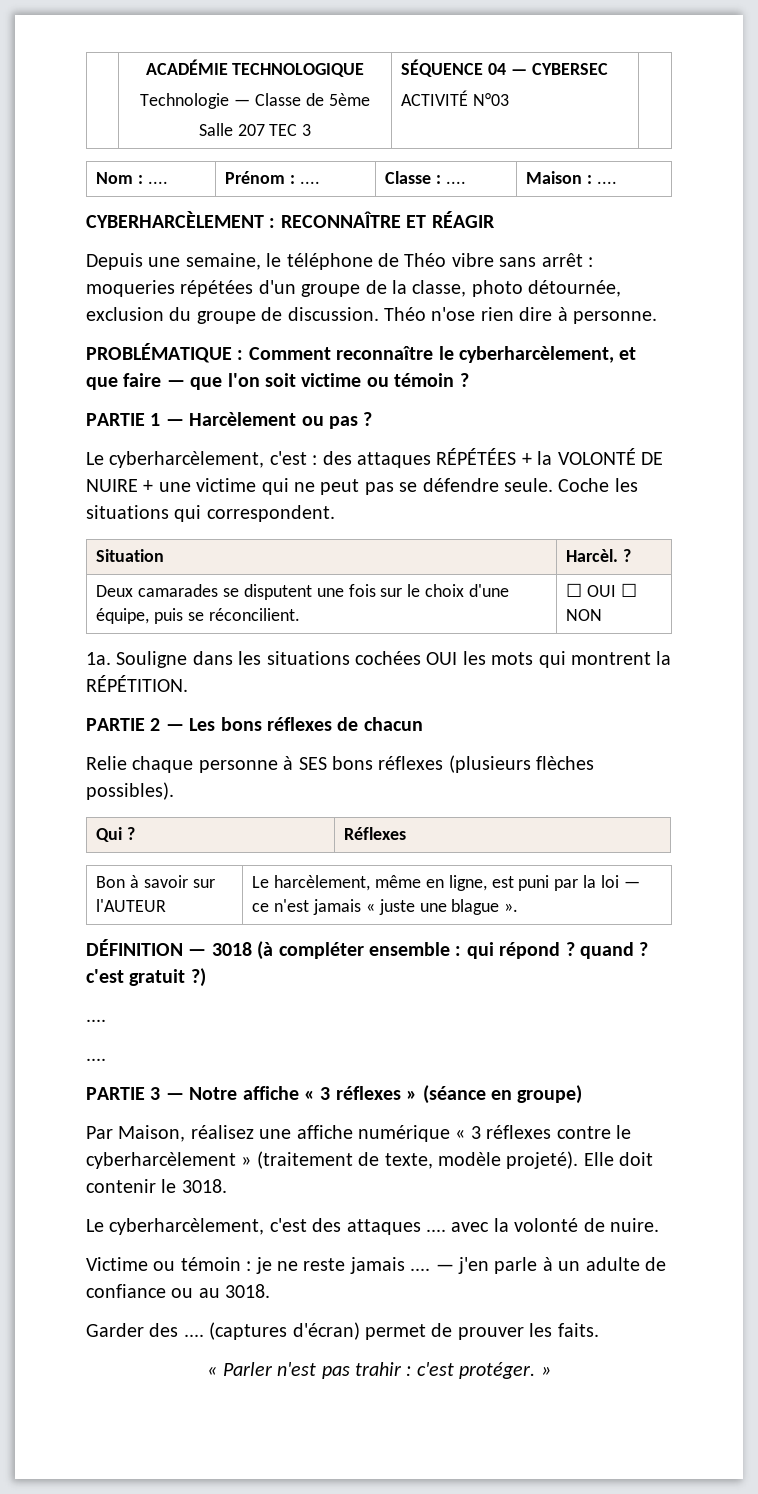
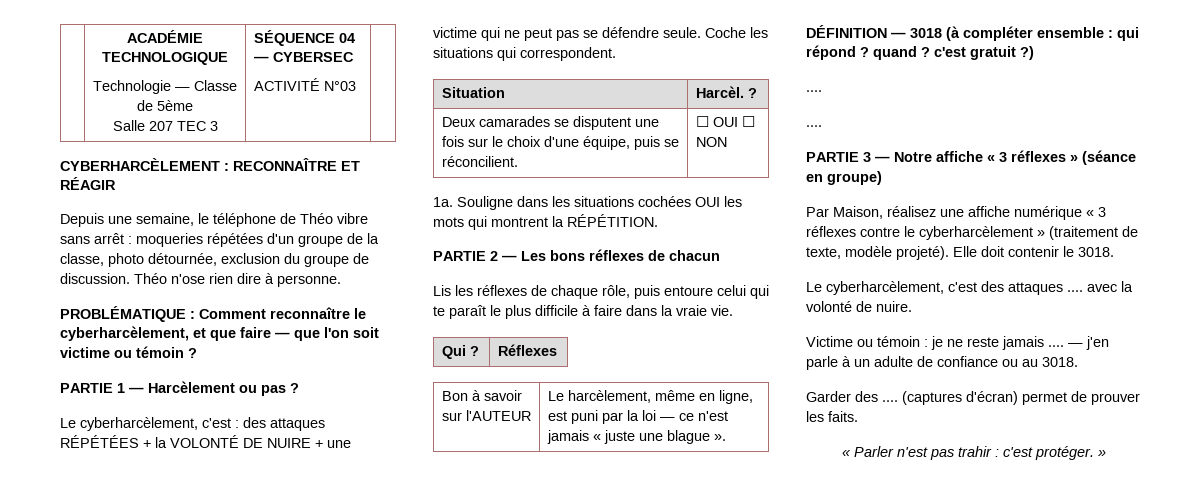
- Nom : .... | Prénom : .... | Classe : .... | Maison : ....
- Relie chaque personne à SES bons réflexes (plusieurs flèches possibles).
+ Lis les réflexes de chaque rôle, puis entoure celui qui te paraît le plus difficile à faire dans la vraie vie.

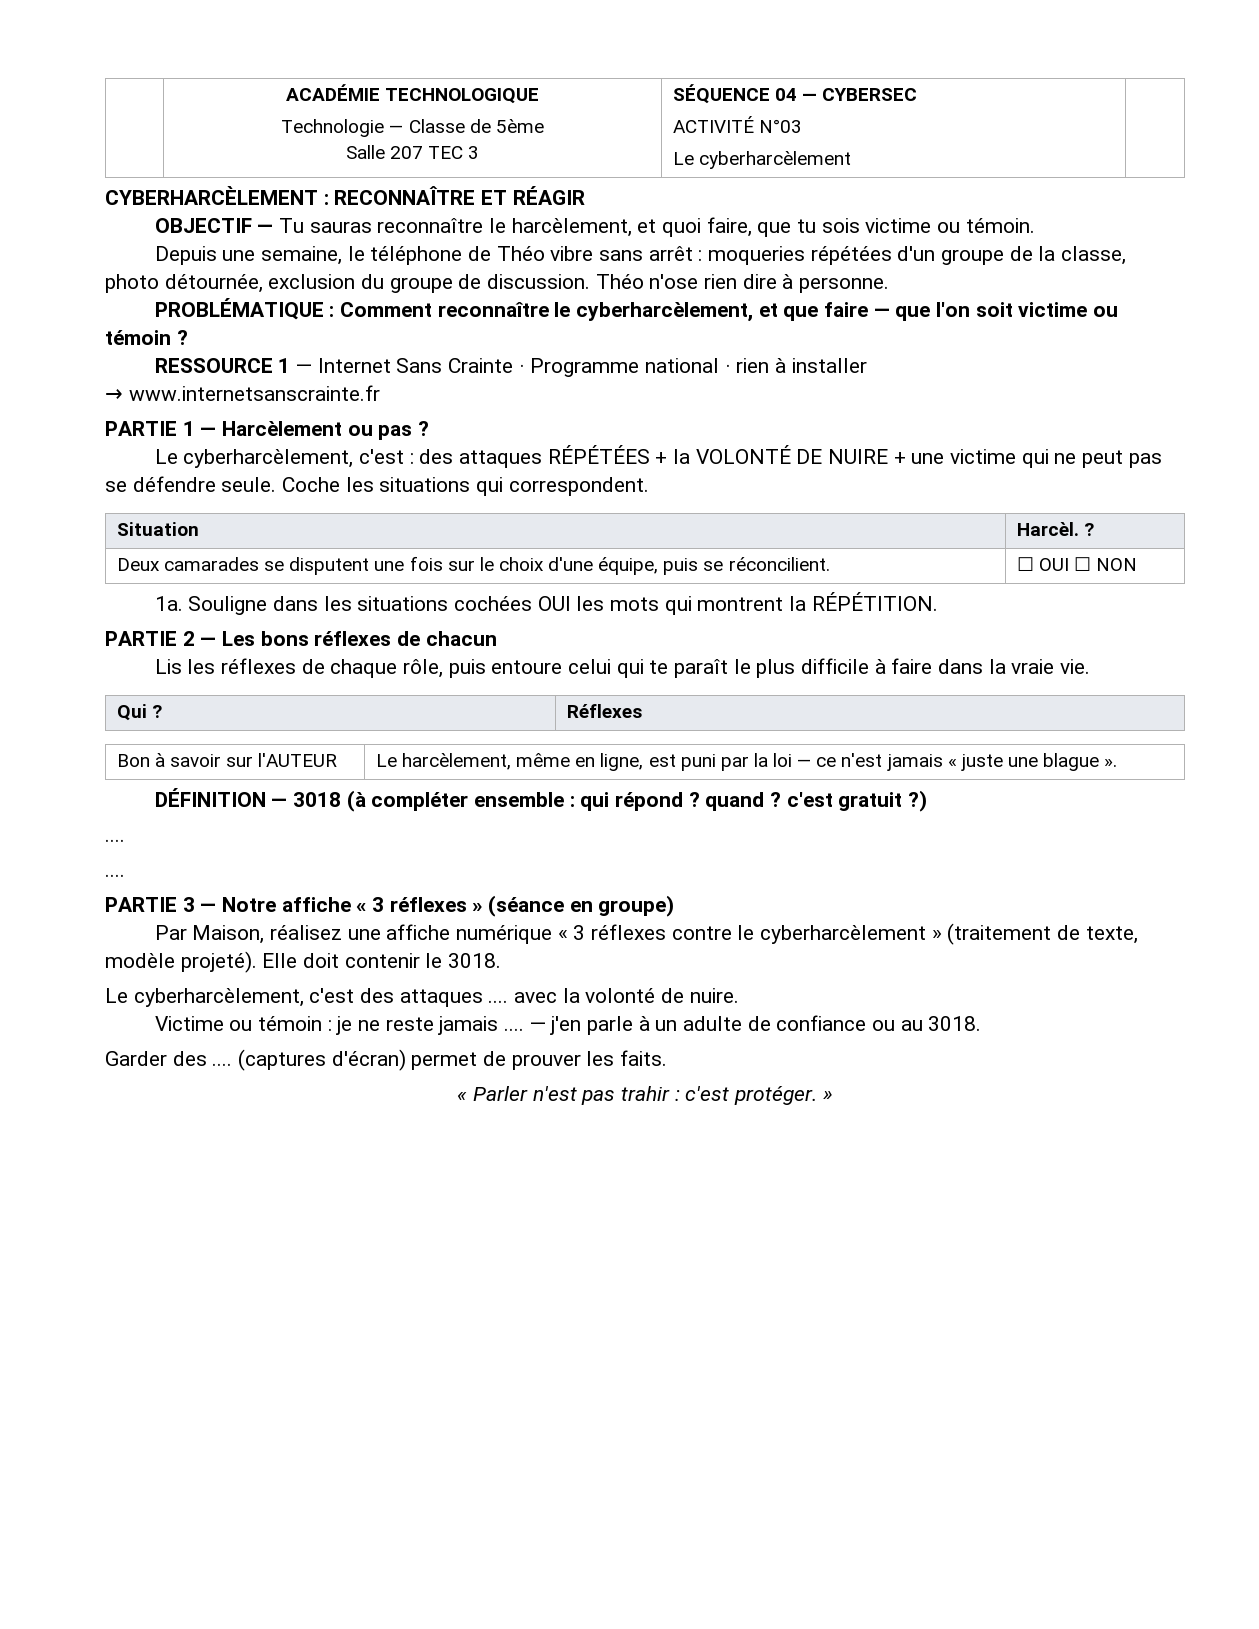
  | ACADÉMIE TECHNOLOGIQUE
  Technologie — Classe de 5ème
  Salle 207 TEC 3 | SÉQUENCE 04 — CYBERSEC
- ACTIVITÉ N°03 |
+ ACTIVITÉ N°03
+ Le cyberharcèlement |
+ OBJECTIF — Tu sauras reconnaître le harcèlement, et quoi faire, que tu sois victime ou témoin.
+ RESSOURCE 1 — Internet Sans Crainte · Programme national · rien à installer
+ → www.internetsanscrainte.fr

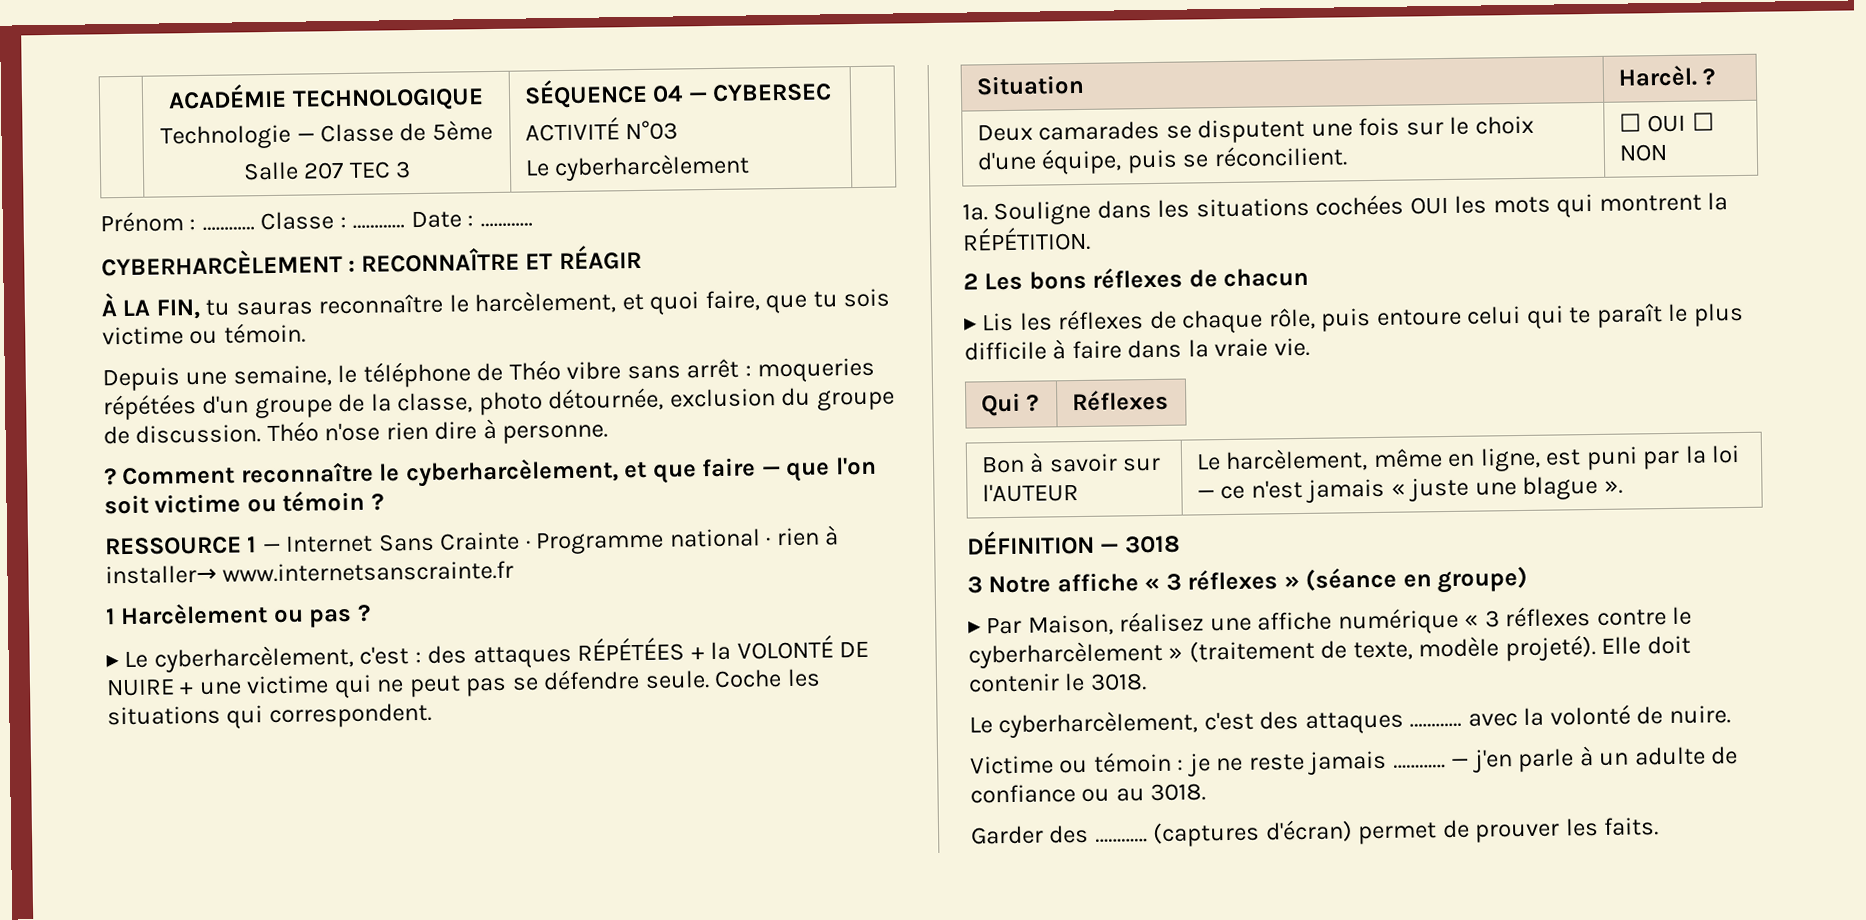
+ Prénom : ………… Classe : ………… Date : …………
- OBJECTIF — Tu sauras reconnaître le harcèlement, et quoi faire, que tu sois victime ou témoin.
+ À LA FIN, tu sauras reconnaître le harcèlement, et quoi faire, que tu sois victime ou témoin.
- PROBLÉMATIQUE : Comment reconnaître le cyberharcèlement, et que faire — que l'on soit victime ou témoin ?
+ ? Comment reconnaître le cyberharcèlement, et que faire — que l'on soit victime ou témoin ?
- RESSOURCE 1 — Internet Sans Crainte · Programme national · rien à installer
- → www.internetsanscrainte.fr
+ RESSOURCE 1 — Internet Sans Crainte · Programme national · rien à installer→ www.internetsanscrainte.fr
- PARTIE 1 — Harcèlement ou pas ?
+ 1 Harcèlement ou pas ?
- Le cyberharcèlement, c'est : des attaques RÉPÉTÉES + la VOLONTÉ DE NUIRE + une victime qui ne peut pas se défendre seule.
+ ▸ Le cyberharcèlement, c'est : des attaques RÉPÉTÉES + la VOLONTÉ DE NUIRE + une victime qui ne peut pas se défendre seule.
- PARTIE 2 — Les bons réflexes de chacun
+ 2 Les bons réflexes de chacun
- Lis les réflexes de chaque rôle, puis entoure celui qui te paraît le plus difficile à faire dans la vraie vie.
+ ▸ Lis les réflexes de chaque rôle, puis entoure celui qui te paraît le plus difficile à faire dans la vraie vie.
- DÉFINITION — 3018 (à compléter ensemble : qui répond ? quand ? c'est gratuit ?)
- ....
- ....
- PARTIE 3 — Notre affiche « 3 réflexes » (séance en groupe)
+ DÉFINITION — 3018
+ 3 Notre affiche « 3 réflexes » (séance en groupe)
- Par Maison, réalisez une affiche numérique « 3 réflexes contre le cyberharcèlement » (traitement de texte, modèle projeté).
+ ▸ Par Maison, réalisez une affiche numérique « 3 réflexes contre le cyberharcèlement » (traitement de texte, modèle projeté).
- Le cyberharcèlement, c'est des attaques .... avec la volonté de nuire.
+ Le cyberharcèlement, c'est des attaques ………… avec la volonté de nuire.
- Victime ou témoin : je ne reste jamais ....
+ Victime ou témoin : je ne reste jamais …………
- Garder des ....
+ Garder des …………
- « Parler n'est pas trahir : c'est protéger. »

